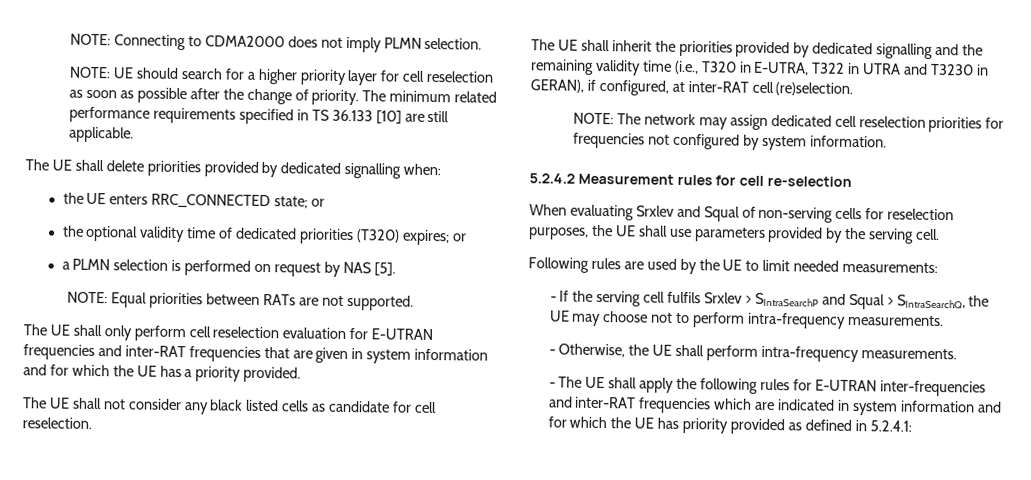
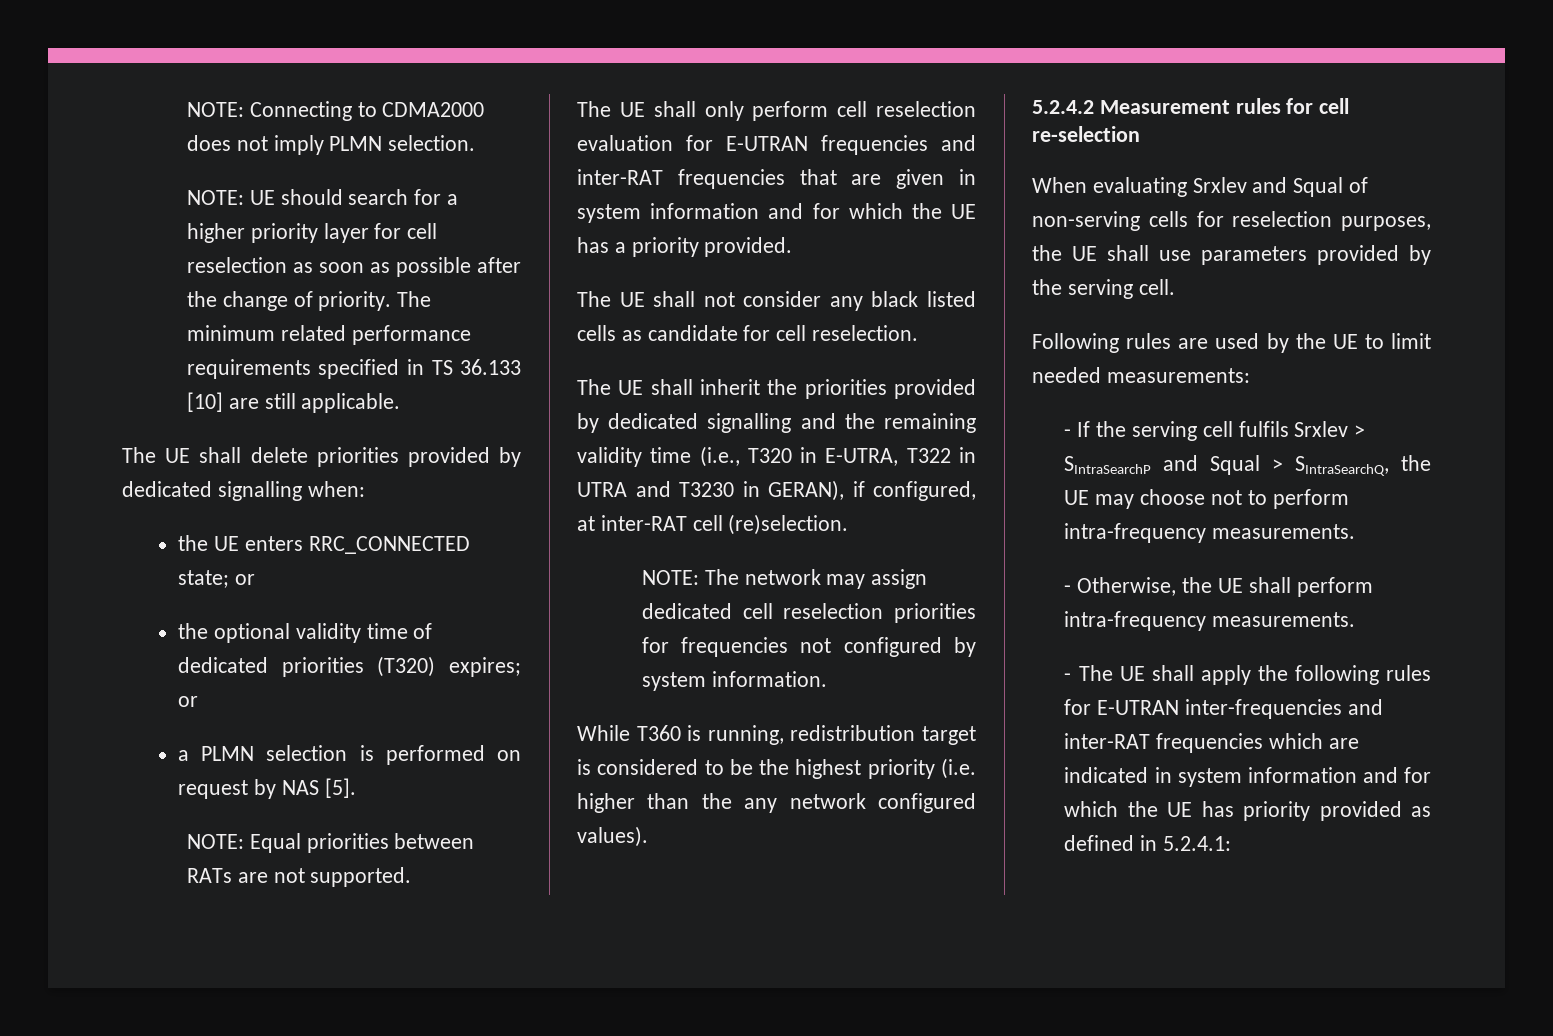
+ While T360 is running, redistribution target is considered to be the highest priority (i.e. higher than the any network configured values).

